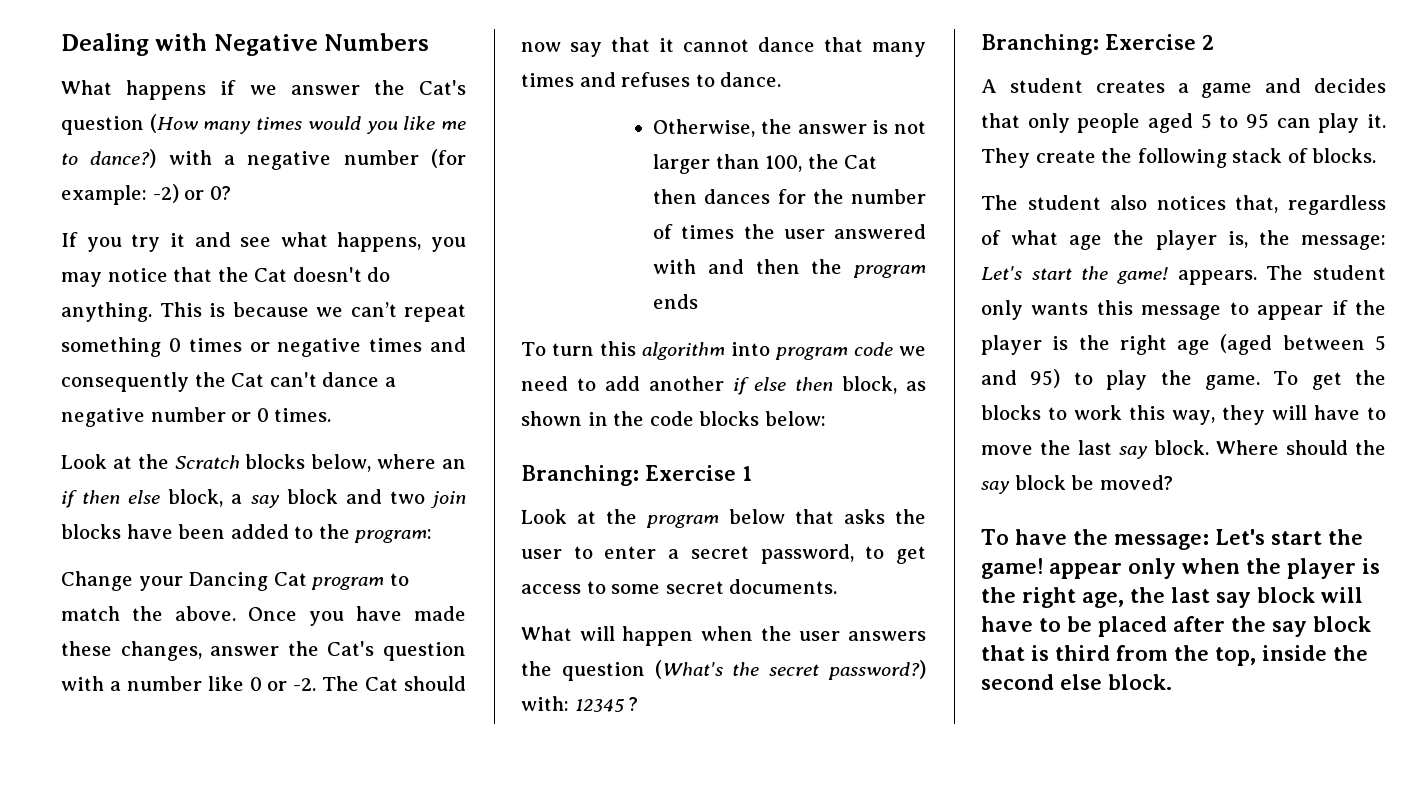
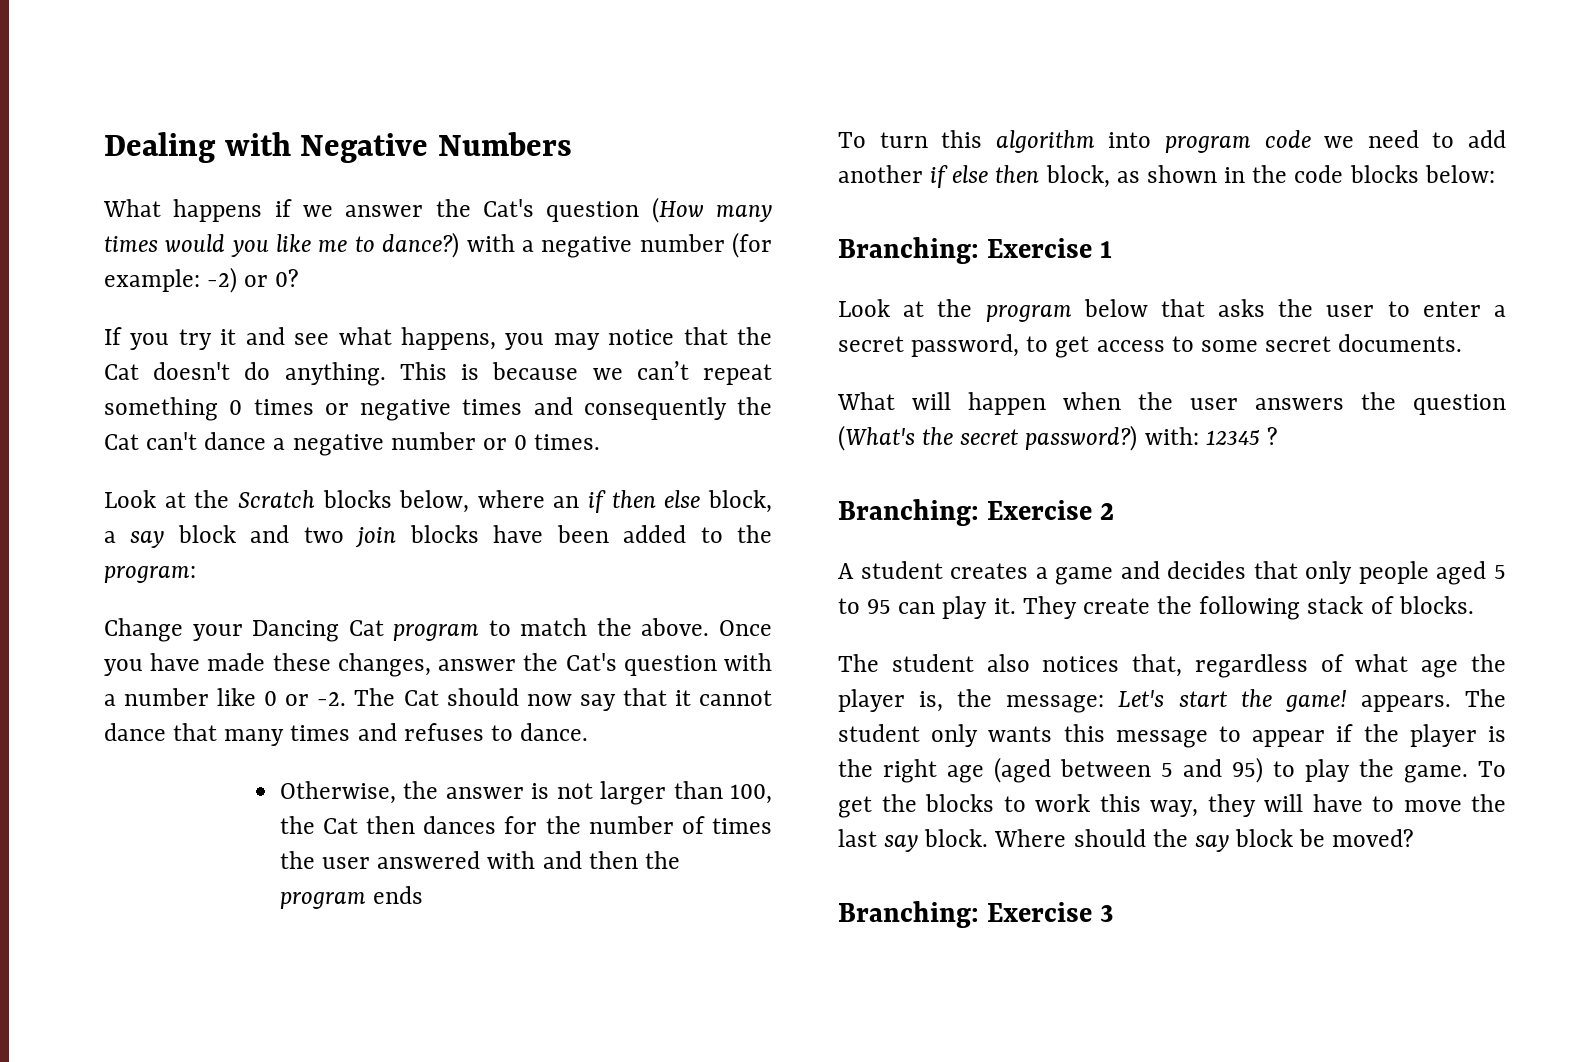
- To have the message: Let's start the game! appear only when the player is the right age, the last say block will have to be placed after the say block that is third from the top, inside the second else block.
+ Branching: Exercise 3

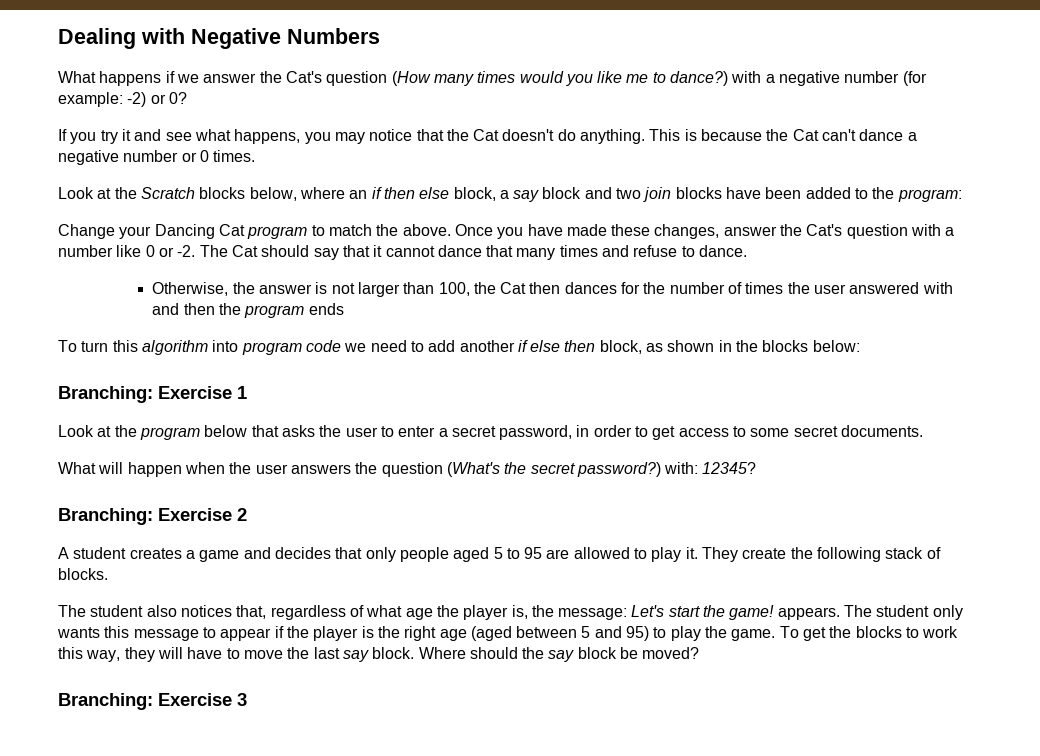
- This is because we can’t repeat something 0 times or negative times and consequently the Cat can't dance a negative number or 0 times.
+ This is because the Cat can't dance a negative number or 0 times.
- The Cat should now say that it cannot dance that many times and refuses to dance.
+ The Cat should say that it cannot dance that many times and refuse to dance.
- To turn this algorithm into program code we need to add another if else then block, as shown in the code blocks below:
+ To turn this algorithm into program code we need to add another if else then block, as shown in the blocks below:
- Look at the program below that asks the user to enter a secret password, to get access to some secret documents.
+ Look at the program below that asks the user to enter a secret password, in order to get access to some secret documents.
- What will happen when the user answers the question (What's the secret password?) with: 12345 ?
+ What will happen when the user answers the question (What's the secret password?) with: 12345?
- A student creates a game and decides that only people aged 5 to 95 can play it.
+ A student creates a game and decides that only people aged 5 to 95 are allowed to play it.

